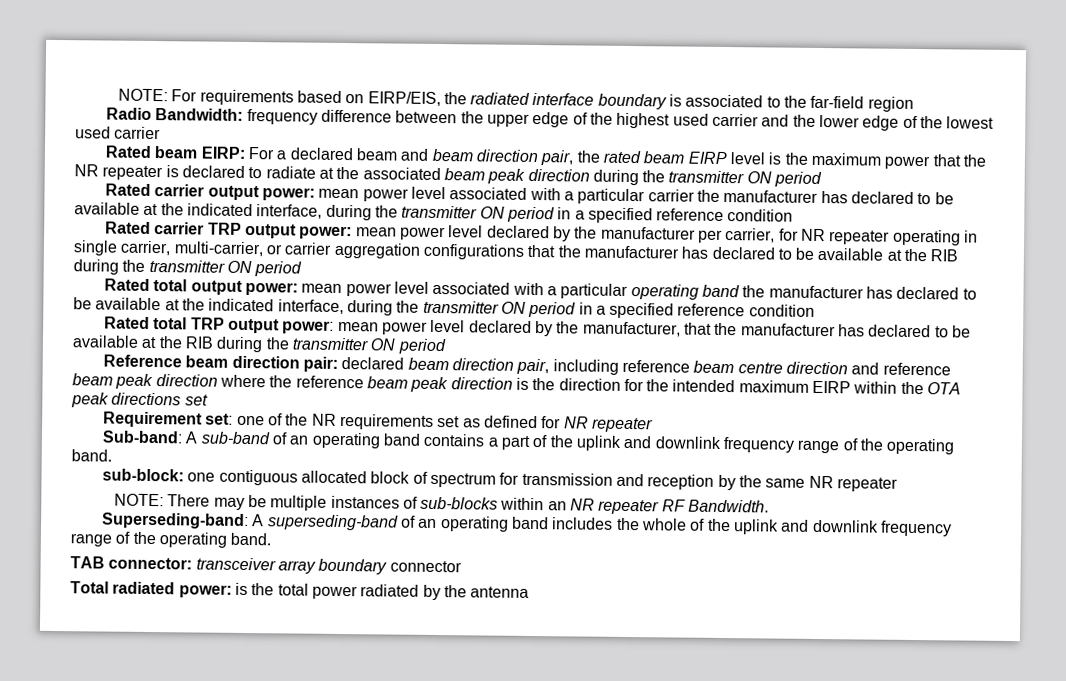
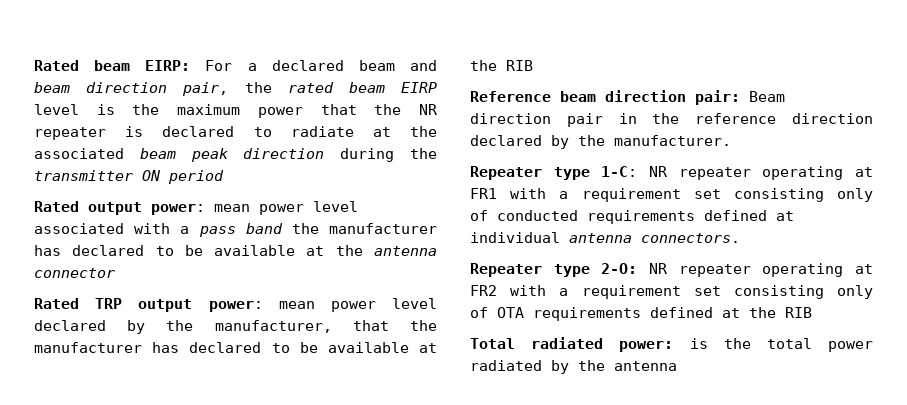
- NOTE: For requirements based on EIRP/EIS, the radiated interface boundary is associated to the far-field region
- Radio Bandwidth: frequency difference between the upper edge of the highest used carrier and the lower edge of the lowest used carrier
- Rated carrier output power: mean power level associated with a particular carrier the manufacturer has declared to be available at the indicated interface, during the transmitter ON period in a specified reference condition
- Rated carrier TRP output power: mean power level declared by the manufacturer per carrier, for NR repeater operating in single carrier, multi-carrier, or carrier aggregation configurations that the manufacturer has declared to be available at the RIB during the transmitter ON period
- Rated total output power: mean power level associated with a particular operating band the manufacturer has declared to be available at the indicated interface, during the transmitter ON period in a specified reference condition
- Rated total TRP output power: mean power level declared by the manufacturer, that the manufacturer has declared to be available at the RIB during the transmitter ON period
+ Rated output power: mean power level associated with a pass band the manufacturer has declared to be available at the antenna connector
+ Rated TRP output power: mean power level declared by the manufacturer, that the manufacturer has declared to be available at the RIB
- Reference beam direction pair: declared beam direction pair, including reference beam centre direction and reference beam peak direction where the reference beam peak direction is the direction for the intended maximum EIRP within the OTA peak directions set
- Requirement set: one of the NR requirements set as defined for NR repeater
- Sub-band: A sub-band of an operating band contains a part of the uplink and downlink frequency range of the operating band.
- sub-block: one contiguous allocated block of spectrum for transmission and reception by the same NR repeater
- NOTE: There may be multiple instances of sub-blocks within an NR repeater RF Bandwidth.
- Superseding-band: A superseding-band of an operating band includes the whole of the uplink and downlink frequency range of the operating band.
- TAB connector: transceiver array boundary connector
+ Reference beam direction pair: Beam direction pair in the reference direction declared by the manufacturer.
+ Repeater type 1-C: NR repeater operating at FR1 with a requirement set consisting only of conducted requirements defined at individual antenna connectors.
+ Repeater type 2-O: NR repeater operating at FR2 with a requirement set consisting only of OTA requirements defined at the RIB

